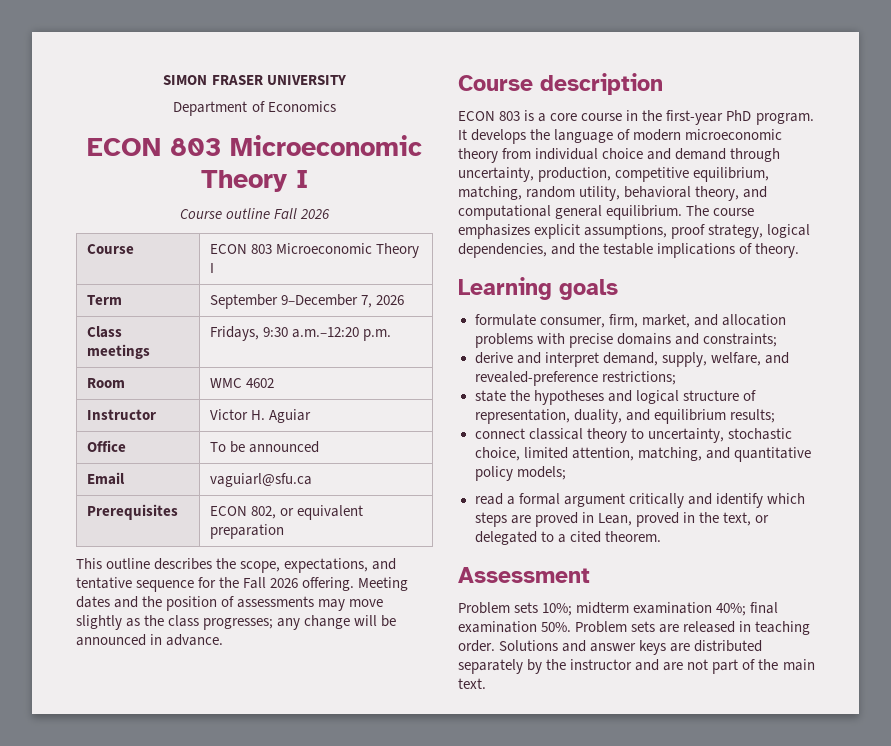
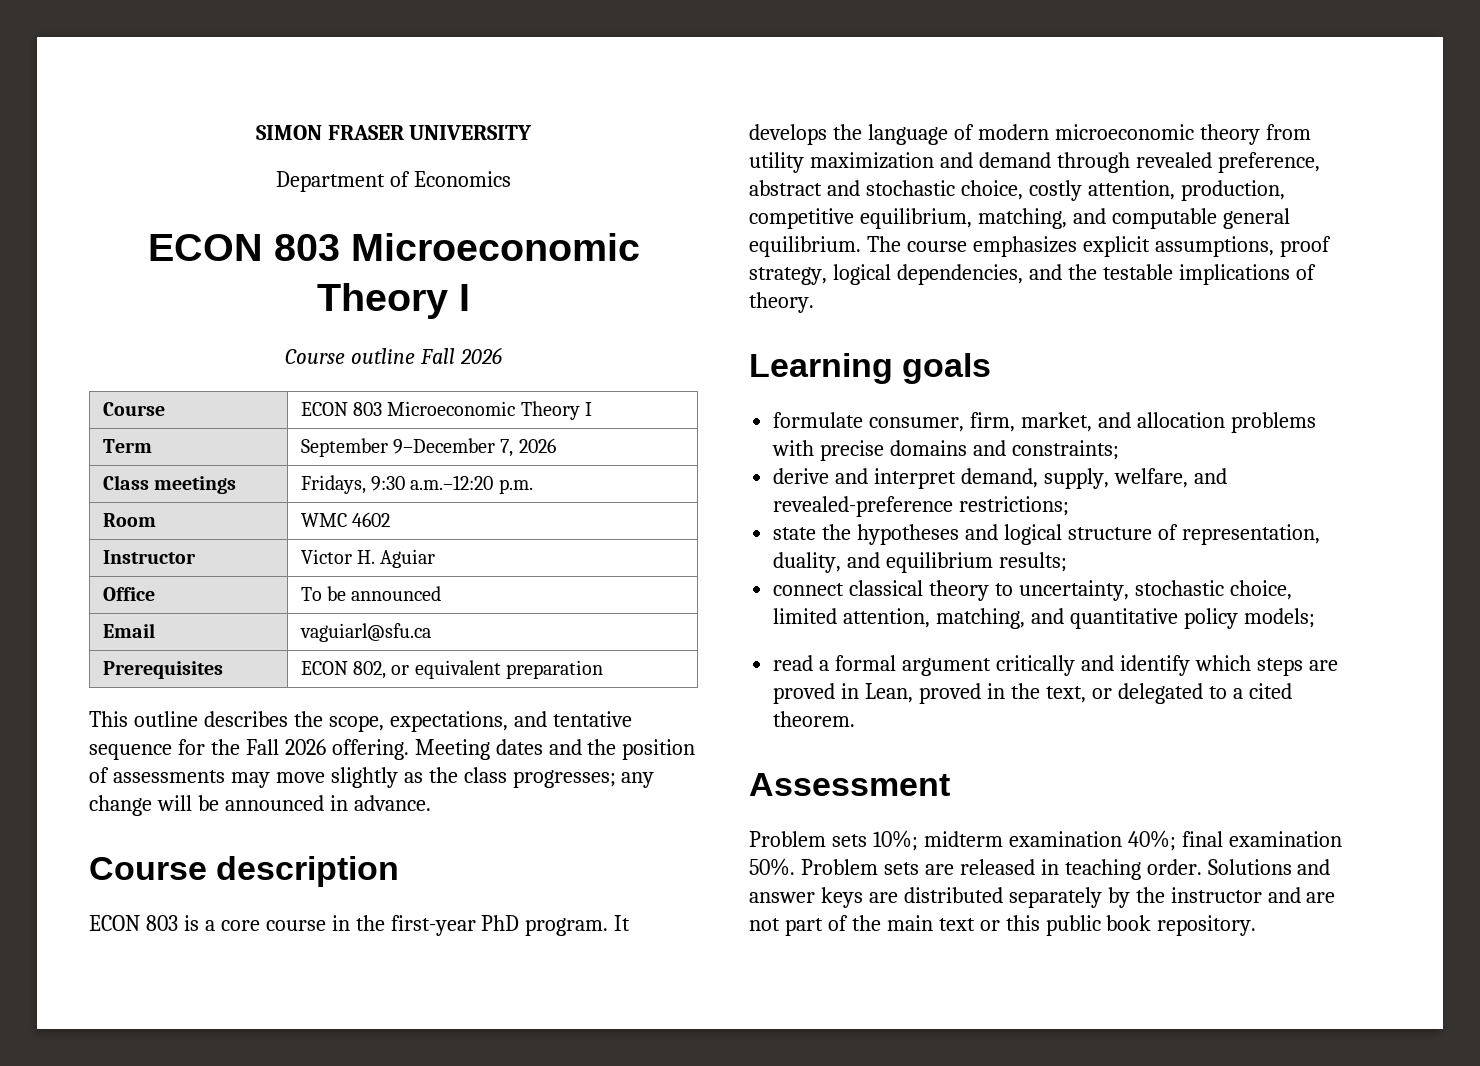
- It develops the language of modern microeconomic theory from individual choice and demand through uncertainty, production, competitive equilibrium, matching, random utility, behavioral theory, and computational general equilibrium.
+ It develops the language of modern microeconomic theory from utility maximization and demand through revealed preference, abstract and stochastic choice, costly attention, production, competitive equilibrium, matching, and computable general equilibrium.
- Solutions and answer keys are distributed separately by the instructor and are not part of the main text.
+ Solutions and answer keys are distributed separately by the instructor and are not part of the main text or this public book repository.

